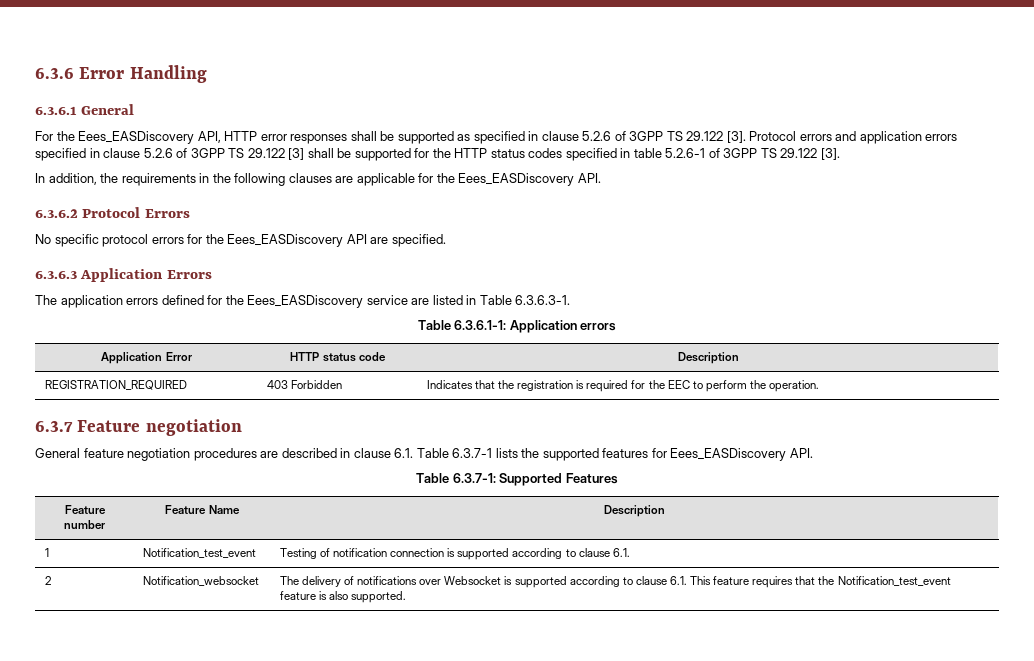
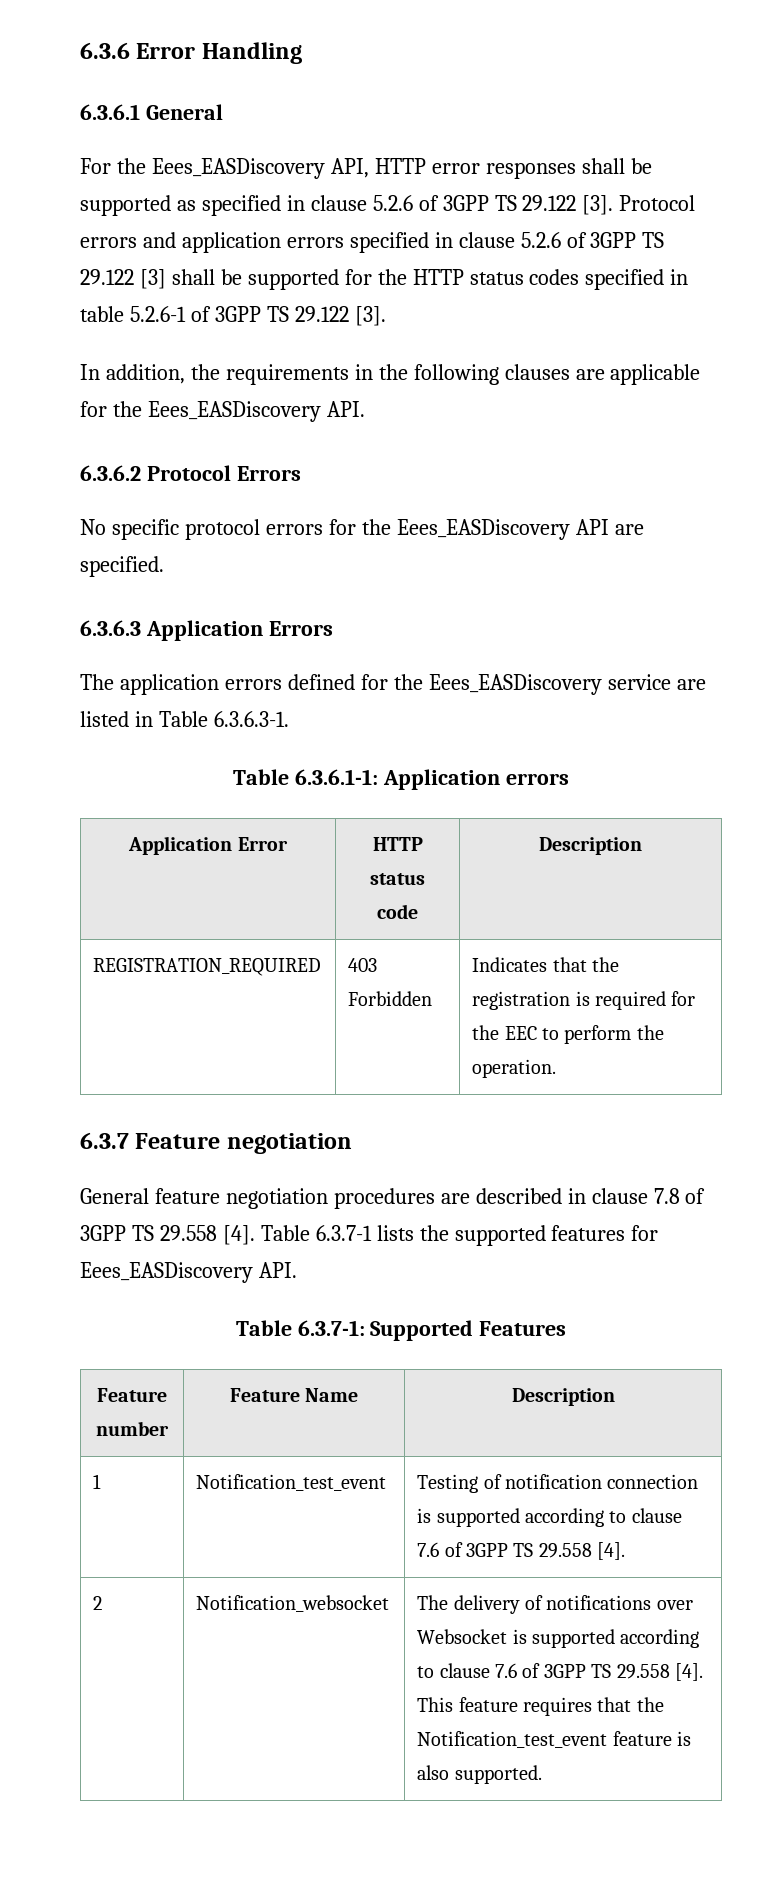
- General feature negotiation procedures are described in clause 6.1. Table 6.3.7-1 lists the supported features for Eees_EASDiscovery API.
+ General feature negotiation procedures are described in clause 7.8 of 3GPP TS 29.558 [4]. Table 6.3.7-1 lists the supported features for Eees_EASDiscovery API.
- 1 | Notification_test_event | Testing of notification connection is supported according to clause 6.1.
+ 1 | Notification_test_event | Testing of notification connection is supported according to clause 7.6 of 3GPP TS 29.558 [4].
- 2 | Notification_websocket | The delivery of notifications over Websocket is supported according to clause 6.1. This feature requires that the Notification_test_event feature is also supported.
+ 2 | Notification_websocket | The delivery of notifications over Websocket is supported according to clause 7.6 of 3GPP TS 29.558 [4]. This feature requires that the Notification_test_event feature is also supported.

